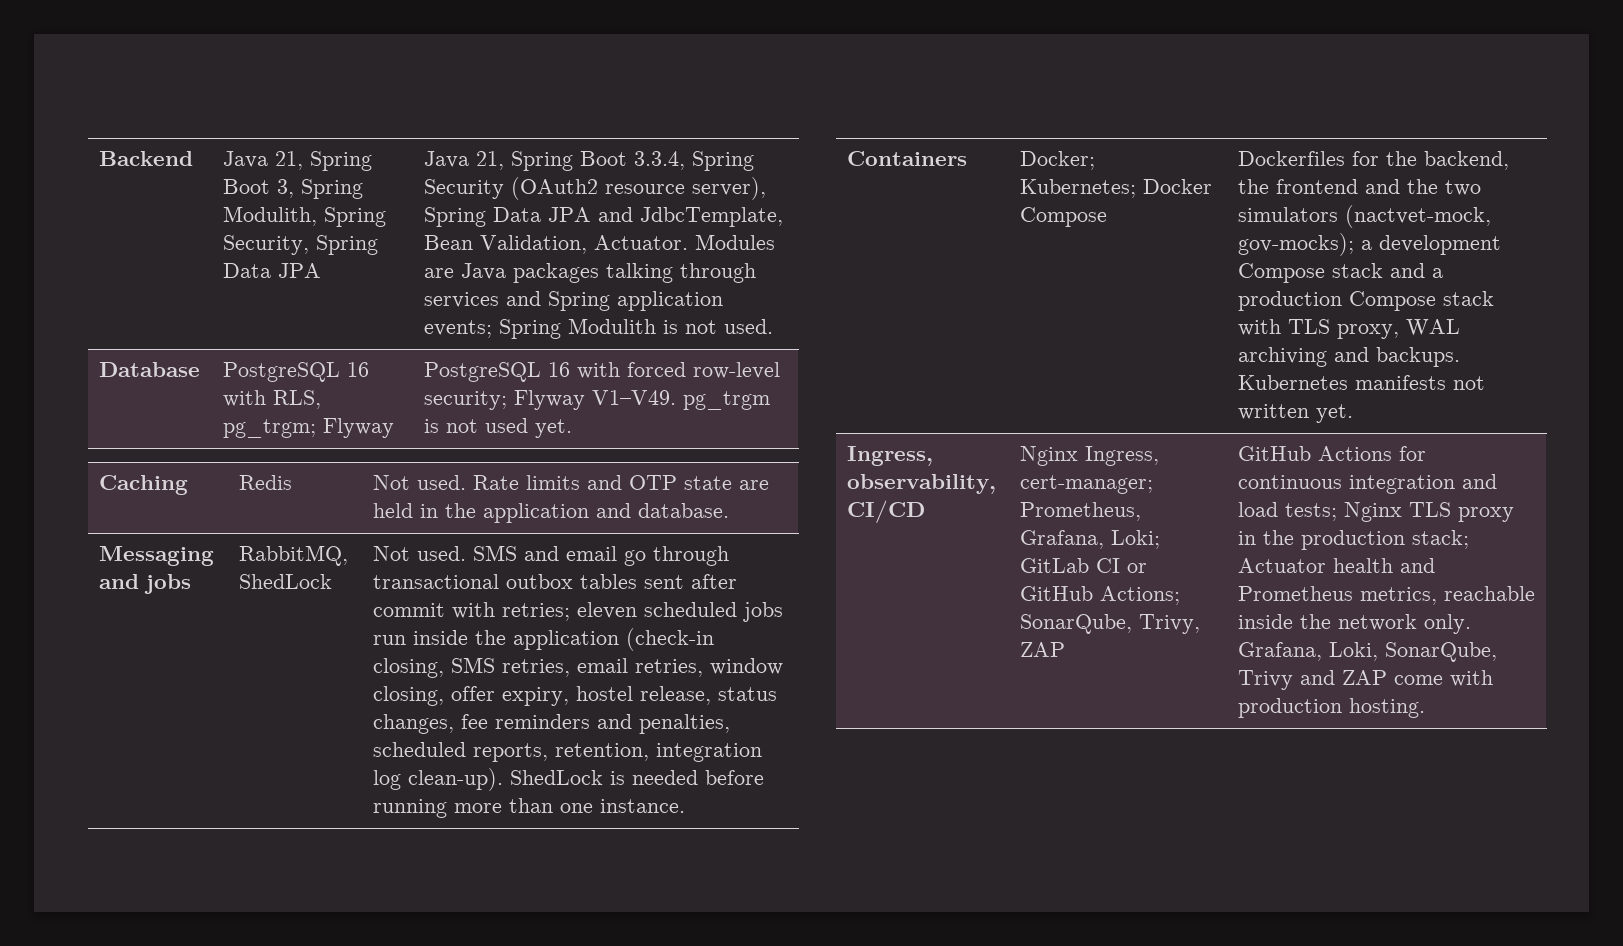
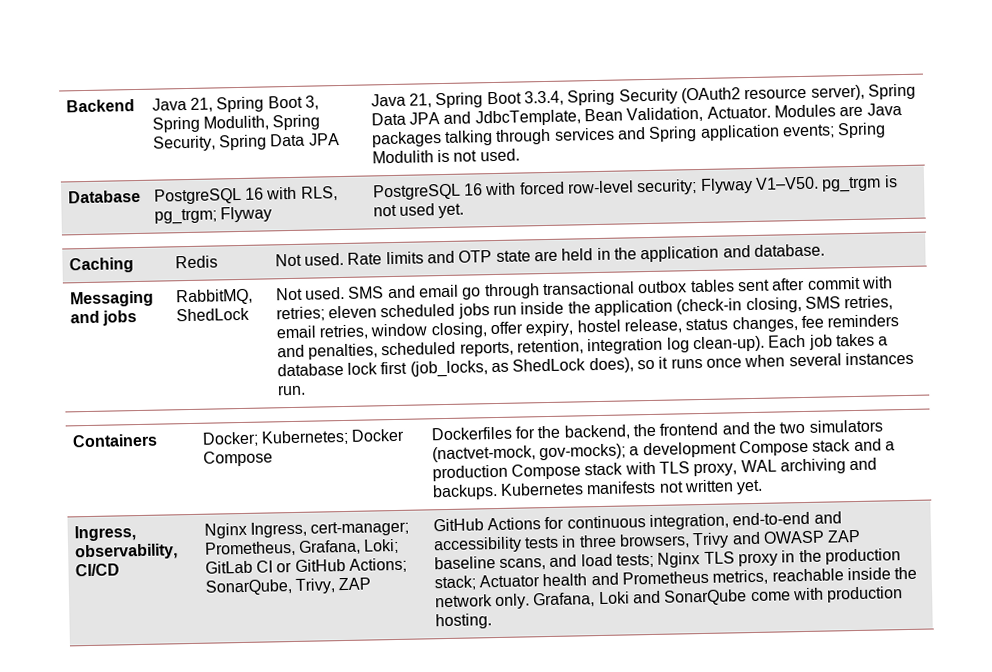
- Database | PostgreSQL 16 with RLS, pg_trgm; Flyway | PostgreSQL 16 with forced row-level security; Flyway V1–V49. pg_trgm is not used yet.
+ Database | PostgreSQL 16 with RLS, pg_trgm; Flyway | PostgreSQL 16 with forced row-level security; Flyway V1–V50. pg_trgm is not used yet.
- ShedLock is needed before running more than one instance.
+ Each job takes a database lock first (job_locks, as ShedLock does), so it runs once when several instances run.
- GitHub Actions for continuous integration and load tests; Nginx TLS proxy in the production stack; Actuator health and Prometheus metrics, reachable inside the network only.
+ GitHub Actions for continuous integration, end-to-end and accessibility tests in three browsers, Trivy and OWASP ZAP baseline scans, and load tests; Nginx TLS proxy in the production stack; Actuator health and Prometheus metrics, reachable inside the network only.
- Grafana, Loki, SonarQube, Trivy and ZAP come with production hosting.
+ Grafana, Loki and SonarQube come with production hosting.

